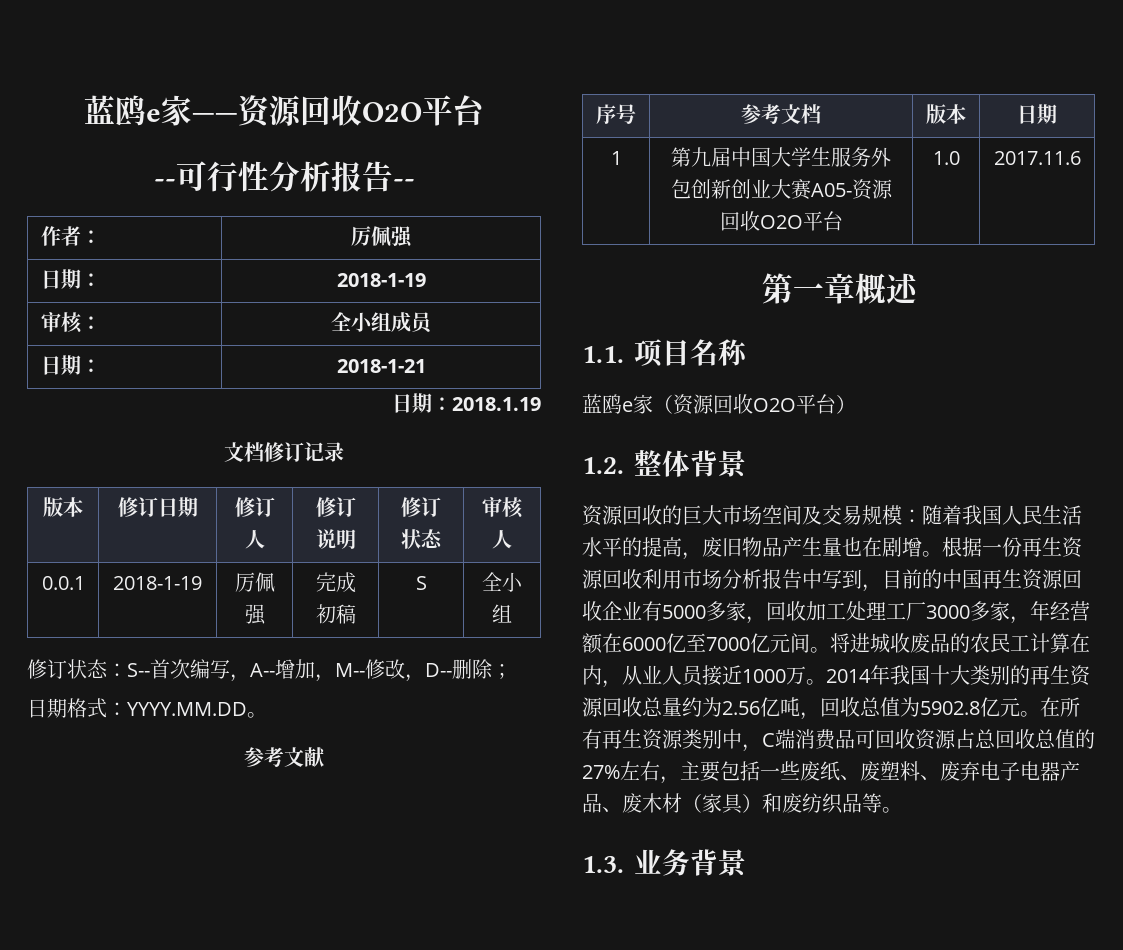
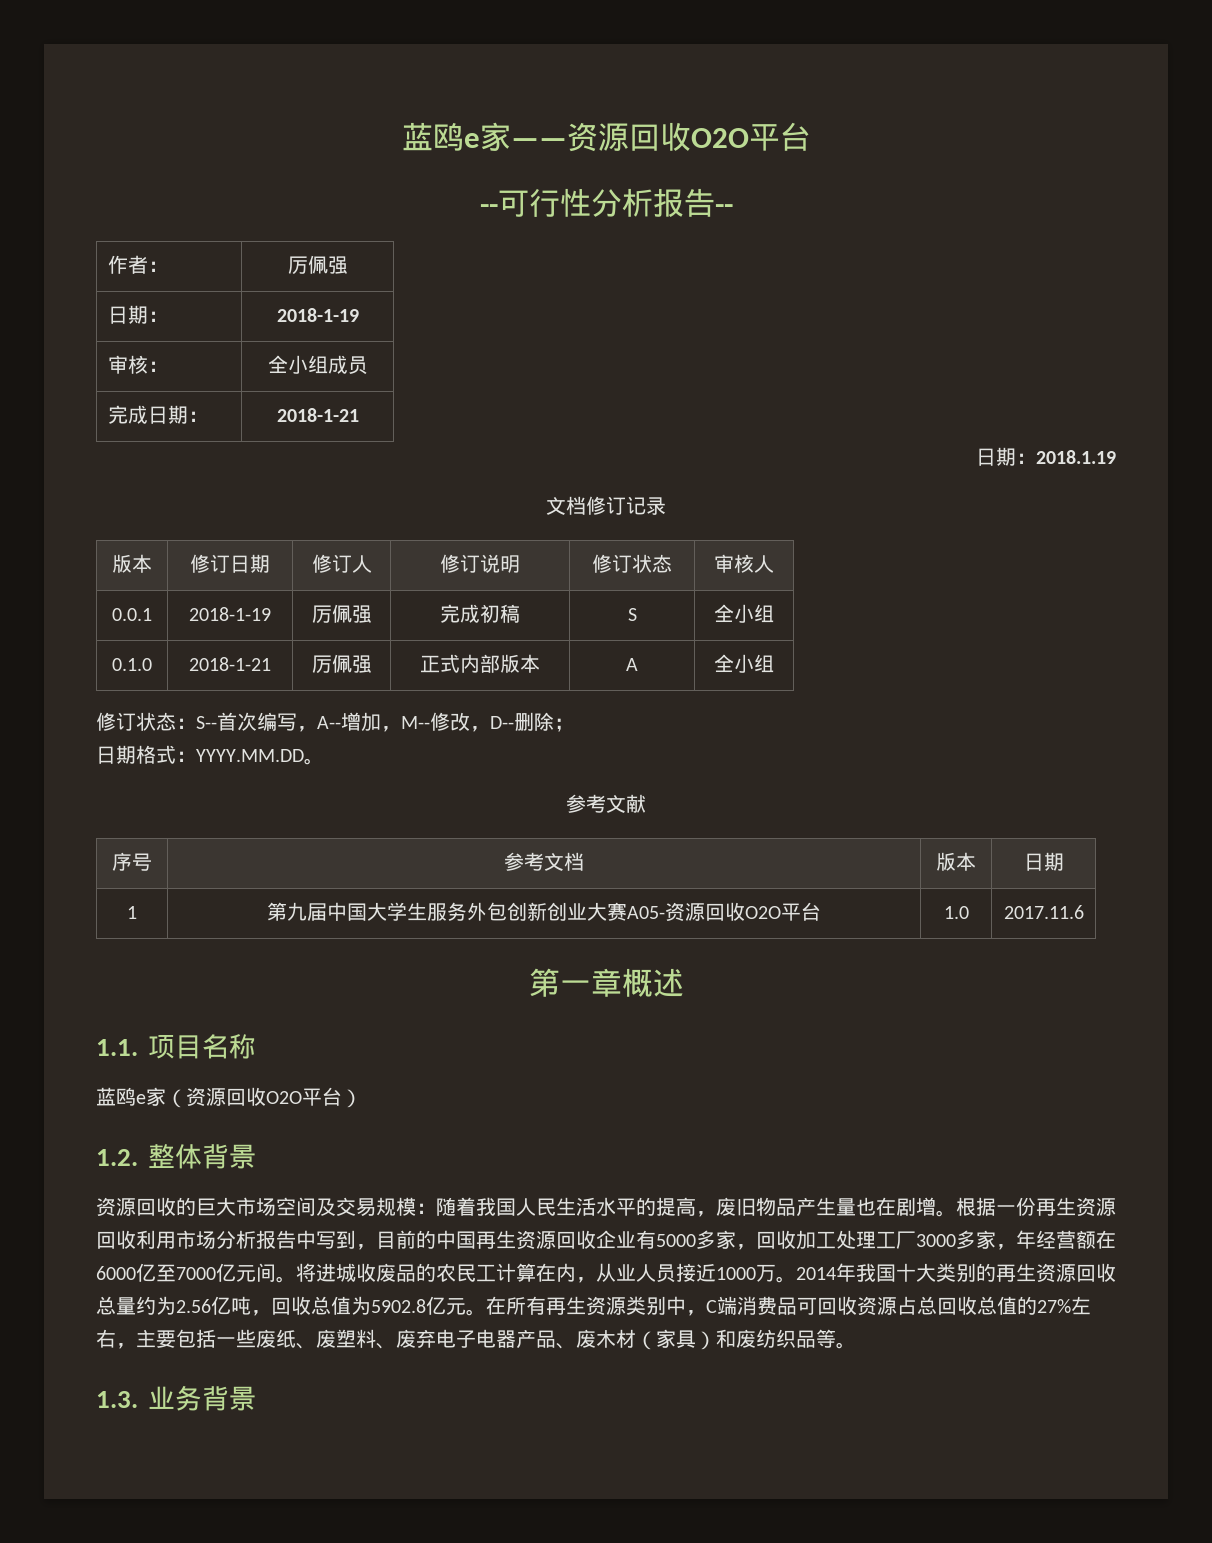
- 日期： | 2018-1-21
+ 完成日期： | 2018-1-21
+ 0.1.0 | 2018-1-21 | 厉佩强 | 正式内部版本 | A | 全小组

